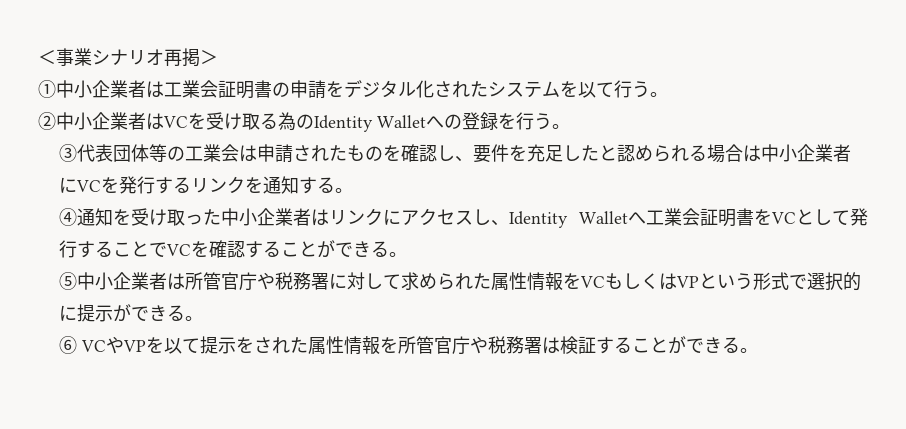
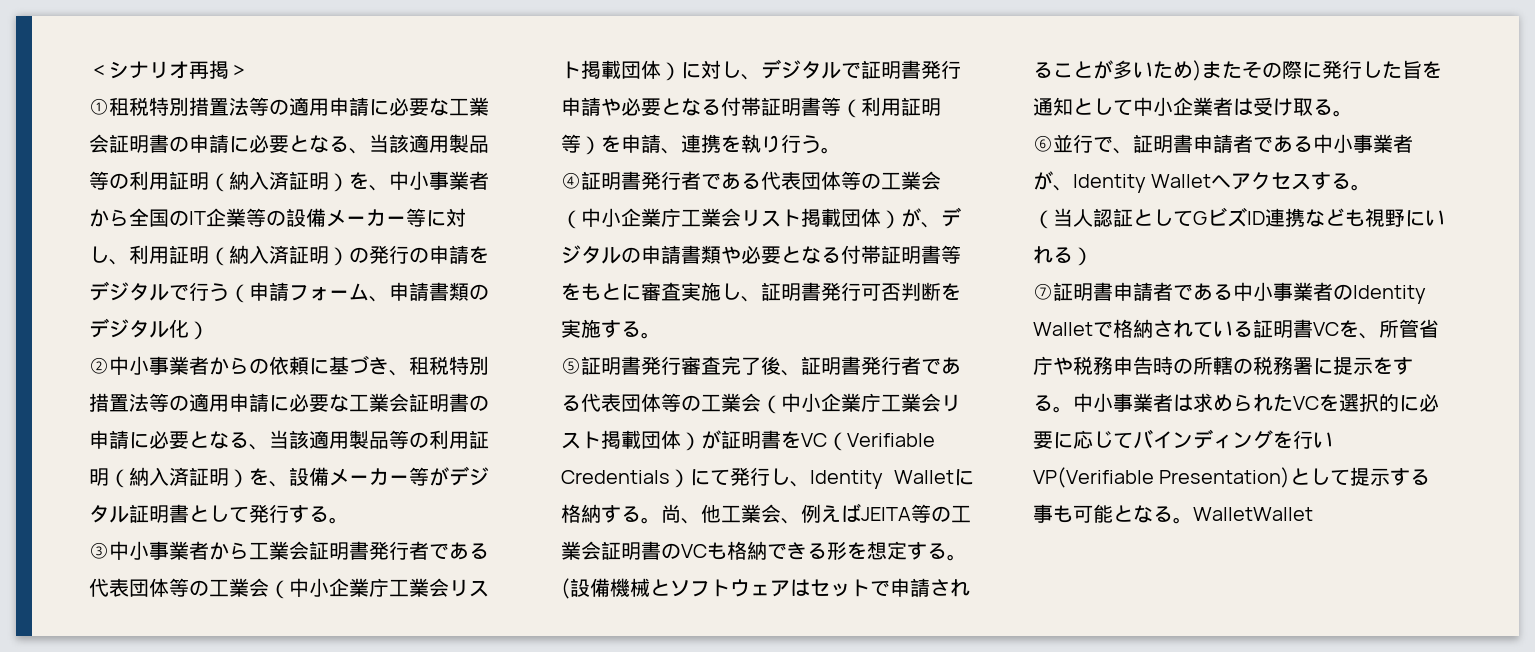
- ＜事業シナリオ再掲＞
+ ＜シナリオ再掲＞
- ①中小企業者は工業会証明書の申請をデジタル化されたシステムを以て行う。
- ②中小企業者はVCを受け取る為のIdentity Walletへの登録を行う。
- ③代表団体等の工業会は申請されたものを確認し、要件を充足したと認められる場合は中小企業者にVCを発行するリンクを通知する。
- ④通知を受け取った中小企業者はリンクにアクセスし、Identity Walletへ工業会証明書をVCとして発行することでVCを確認することができる。
- ⑤中小企業者は所管官庁や税務署に対して求められた属性情報をVCもしくはVPという形式で選択的に提示ができる。
- ⑥ VCやVPを以て提示をされた属性情報を所管官庁や税務署は検証することができる。
+ ①租税特別措置法等の適用申請に必要な工業会証明書の申請に必要となる、当該適用製品等の利用証明（納入済証明）を、中小事業者から全国のIT企業等の設備メーカー等に対し、利用証明（納入済証明）の発行の申請をデジタルで行う（申請フォーム、申請書類のデジタル化）
+ ②中小事業者からの依頼に基づき、租税特別措置法等の適用申請に必要な工業会証明書の申請に必要となる、当該適用製品等の利用証明（納入済証明）を、設備メーカー等がデジタル証明書として発行する。
+ ③中小事業者から工業会証明書発行者である代表団体等の工業会（中小企業庁工業会リスト掲載団体）に対し、デジタルで証明書発行申請や必要となる付帯証明書等（利用証明等）を申請、連携を執り行う。
+ ④証明書発行者である代表団体等の工業会（中小企業庁工業会リスト掲載団体）が、デジタルの申請書類や必要となる付帯証明書等をもとに審査実施し、証明書発行可否判断を実施する。
+ ⑤証明書発行審査完了後、証明書発行者である代表団体等の工業会（中小企業庁工業会リスト掲載団体）が証明書をVC（Verifiable Credentials）にて発行し、Identity Walletに格納する。尚、他工業会、例えばJEITA等の工業会証明書のVCも格納できる形を想定する。(設備機械とソフトウェアはセットで申請されることが多いため)またその際に発行した旨を通知として中小企業者は受け取る。
+ ⑥並行で、証明書申請者である中小事業者が、Identity Walletへアクセスする。
+ （当人認証としてGビズID連携なども視野にいれる）
+ ⑦証明書申請者である中小事業者のIdentity Walletで格納されている証明書VCを、所管省庁や税務申告時の所轄の税務署に提示をする。中小事業者は求められたVCを選択的に必要に応じてバインディングを行いVP(Verifiable Presentation)として提示する事も可能となる。WalletWallet

